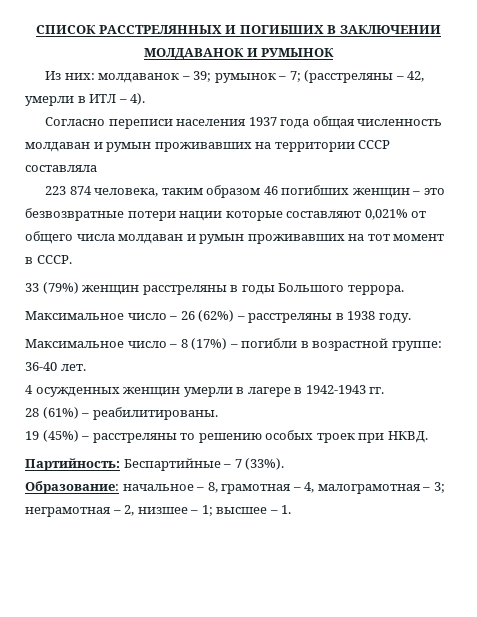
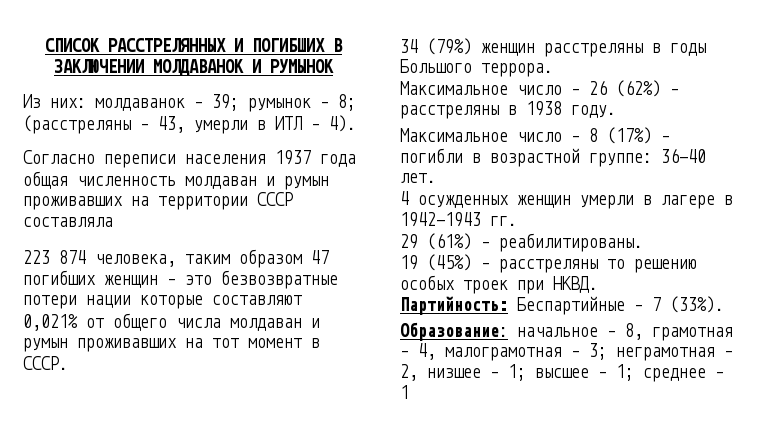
- Из них: молдаванок – 39; румынок – 7; (расстреляны – 42, умерли в ИТЛ – 4).
+ Из них: молдаванок – 39; румынок – 8; (расстреляны – 43, умерли в ИТЛ – 4).
- 223 874 человека, таким образом 46 погибших женщин – это безвозвратные потери нации которые составляют 0,021% от общего числа молдаван и румын проживавших на тот момент в СССР.
+ 223 874 человека, таким образом 47 погибших женщин – это безвозвратные потери нации которые составляют 0,021% от общего числа молдаван и румын проживавших на тот момент в СССР.
- 33 (79%) женщин расстреляны в годы Большого террора.
+ 34 (79%) женщин расстреляны в годы Большого террора.
- 28 (61%) – реабилитированы.
+ 29 (61%) – реабилитированы.
- Образование: начальное – 8, грамотная – 4, малограмотная – 3; неграмотная – 2, низшее – 1; высшее – 1.
+ Образование: начальное – 8, грамотная – 4, малограмотная – 3; неграмотная – 2, низшее – 1; высшее – 1; среднее – 1

